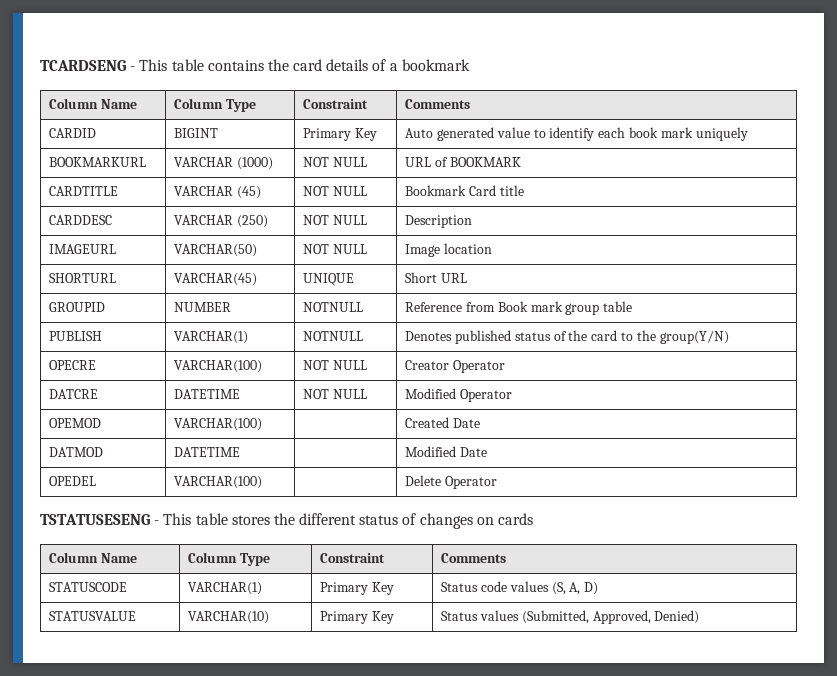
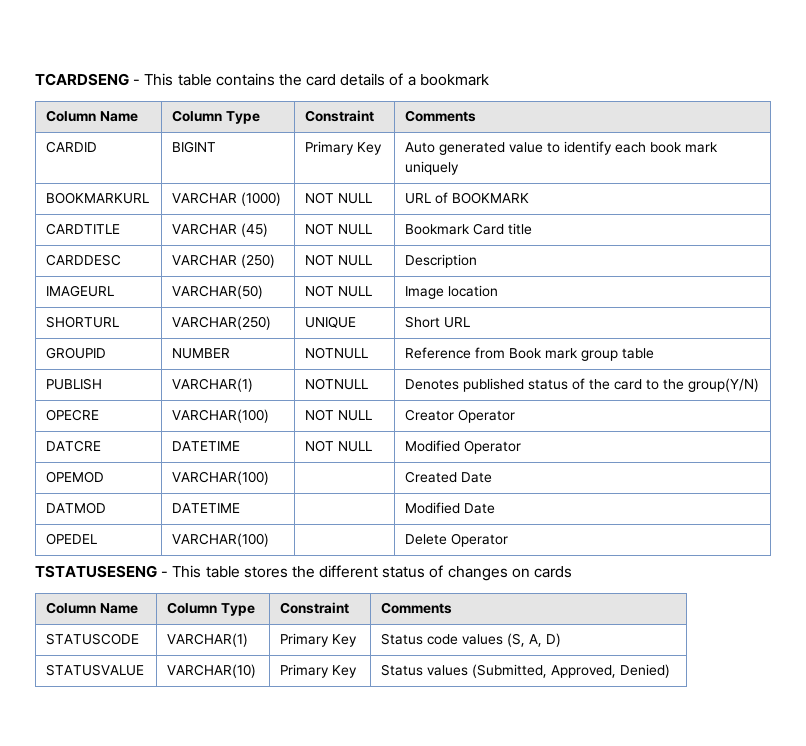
- SHORTURL | VARCHAR(45) | UNIQUE | Short URL
+ SHORTURL | VARCHAR(250) | UNIQUE | Short URL

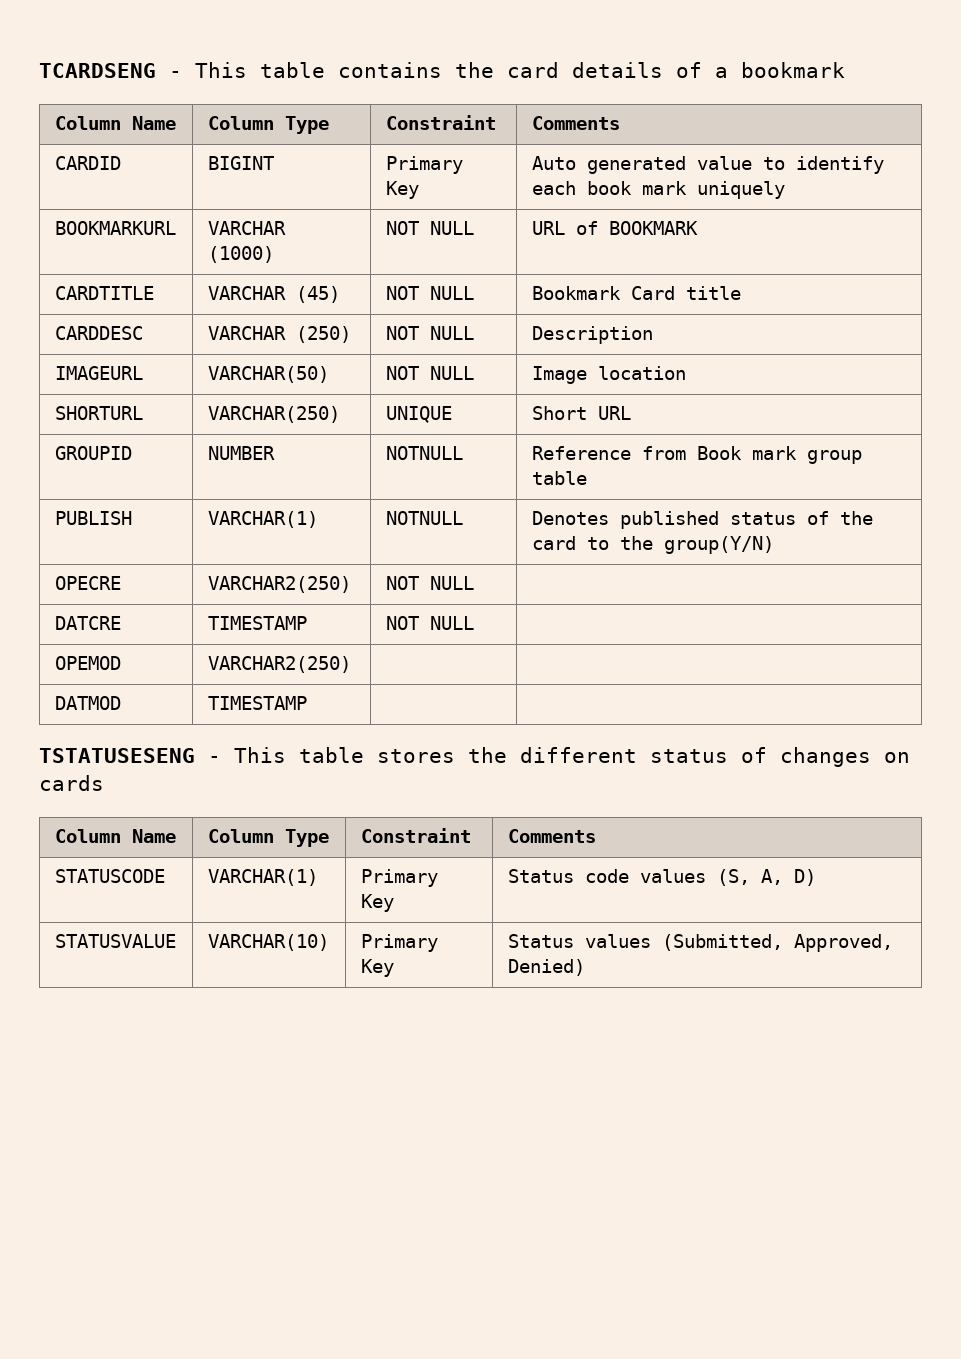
- OPECRE | VARCHAR(100) | NOT NULL | Creator Operator
+ OPECRE | VARCHAR2(250) | NOT NULL |
- DATCRE | DATETIME | NOT NULL | Modified Operator
+ DATCRE | TIMESTAMP | NOT NULL |
- OPEMOD | VARCHAR(100) | | Created Date
- DATMOD | DATETIME | | Modified Date
- OPEDEL | VARCHAR(100) | | Delete Operator
+ OPEMOD | VARCHAR2(250) | |
+ DATMOD | TIMESTAMP | |

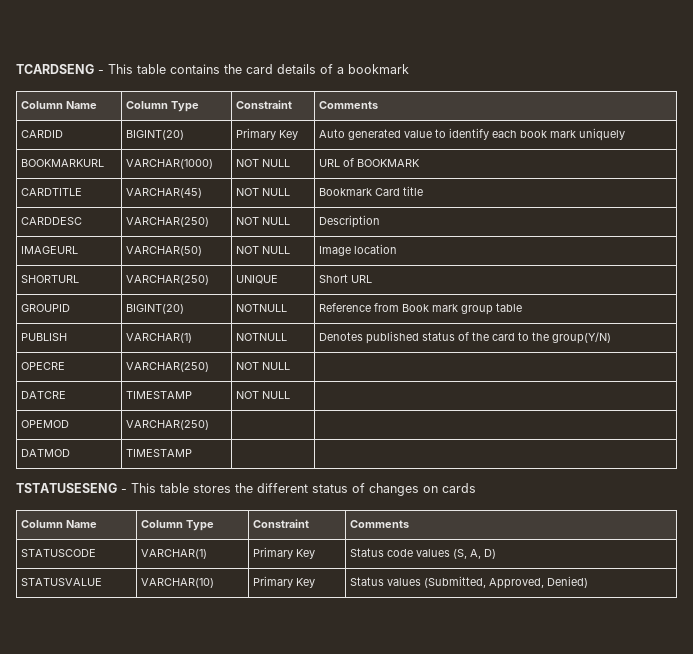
- CARDID | BIGINT | Primary Key | Auto generated value to identify each book mark uniquely
+ CARDID | BIGINT(20) | Primary Key | Auto generated value to identify each book mark uniquely
- BOOKMARKURL | VARCHAR (1000) | NOT NULL | URL of BOOKMARK
+ BOOKMARKURL | VARCHAR(1000) | NOT NULL | URL of BOOKMARK
- CARDTITLE | VARCHAR (45) | NOT NULL | Bookmark Card title
+ CARDTITLE | VARCHAR(45) | NOT NULL | Bookmark Card title
- CARDDESC | VARCHAR (250) | NOT NULL | Description
+ CARDDESC | VARCHAR(250) | NOT NULL | Description
- GROUPID | NUMBER | NOTNULL | Reference from Book mark group table
+ GROUPID | BIGINT(20) | NOTNULL | Reference from Book mark group table
- OPECRE | VARCHAR2(250) | NOT NULL |
+ OPECRE | VARCHAR(250) | NOT NULL |
- OPEMOD | VARCHAR2(250) | |
+ OPEMOD | VARCHAR(250) | |

